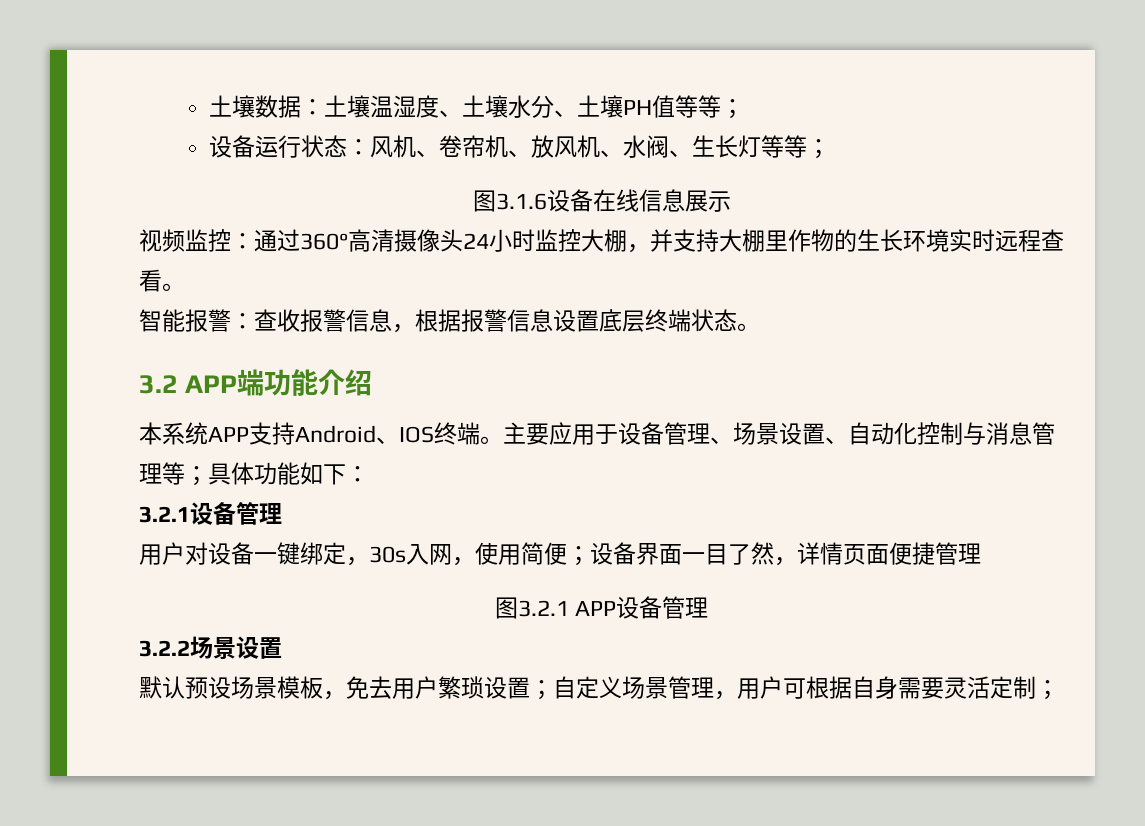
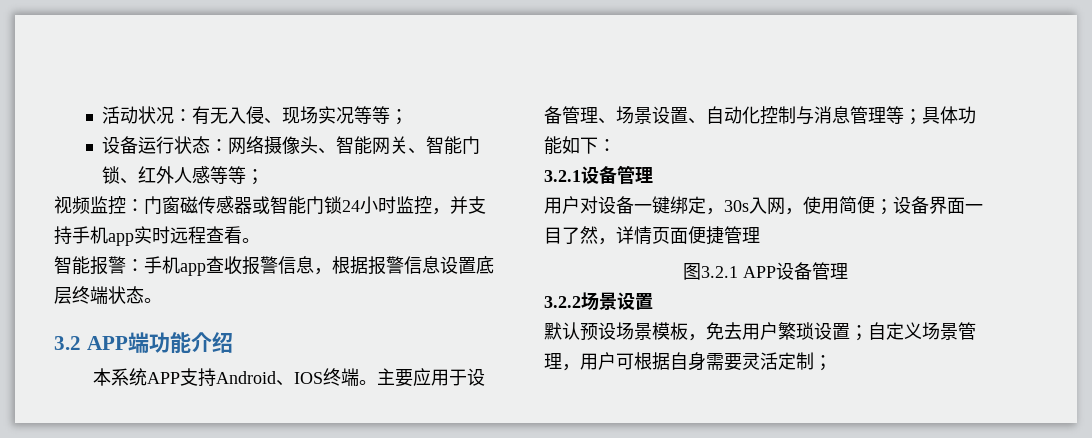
- 土壤数据：土壤温湿度、土壤水分、土壤PH值等等；
+ 活动状况：有无入侵、现场实况等等；
- 设备运行状态：风机、卷帘机、放风机、水阀、生长灯等等；
- 图3.1.6设备在线信息展示
- 视频监控：通过360°高清摄像头24小时监控大棚，并支持大棚里作物的生长环境实时远程查看。
+ 设备运行状态：网络摄像头、智能网关、智能门锁、红外人感等等；
+ 视频监控：门窗磁传感器或智能门锁24小时监控，并支持手机app实时远程查看。
- 智能报警：查收报警信息，根据报警信息设置底层终端状态。
+ 智能报警：手机app查收报警信息，根据报警信息设置底层终端状态。

